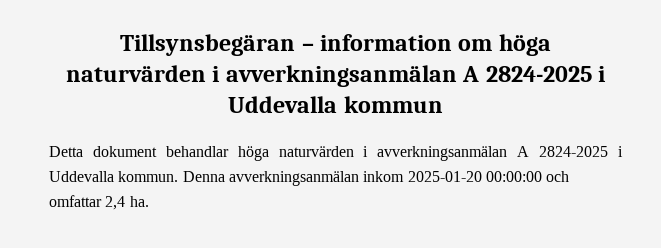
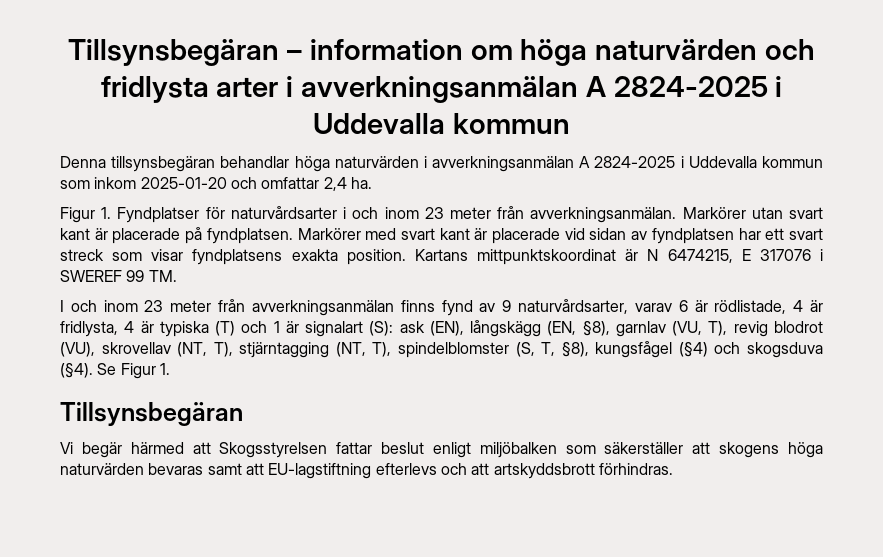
- Tillsynsbegäran – information om höga naturvärden i avverkningsanmälan A 2824-2025 i Uddevalla kommun
- Detta dokument behandlar höga naturvärden i avverkningsanmälan A 2824-2025 i Uddevalla kommun. Denna avverkningsanmälan inkom 2025-01-20 00:00:00 och omfattar 2,4 ha.
+ Tillsynsbegäran – information om höga naturvärden och fridlysta arter i avverkningsanmälan A 2824-2025 i Uddevalla kommun
+ Denna tillsynsbegäran behandlar höga naturvärden i avverkningsanmälan A 2824-2025 i Uddevalla kommun som inkom 2025-01-20 och omfattar 2,4 ha.
+ Figur 1. Fyndplatser för naturvårdsarter i och inom 23 meter från avverkningsanmälan. Markörer utan svart kant är placerade på fyndplatsen. Markörer med svart kant är placerade vid sidan av fyndplatsen har ett svart streck som visar fyndplatsens exakta position. Kartans mittpunktskoordinat är N 6474215, E 317076 i SWEREF 99 TM.
+ I och inom 23 meter från avverkningsanmälan finns fynd av 9 naturvårdsarter, varav 6 är rödlistade, 4 är fridlysta, 4 är typiska (T) och 1 är signalart (S): ask (EN), långskägg (EN, §8), garnlav (VU, T), revig blodrot (VU), skrovellav (NT, T), stjärntagging (NT, T), spindelblomster (S, T, §8), kungsfågel (§4) och skogsduva (§4). Se Figur 1.
+ Tillsynsbegäran
+ Vi begär härmed att Skogsstyrelsen fattar beslut enligt miljöbalken som säkerställer att skogens höga naturvärden bevaras samt att EU-lagstiftning efterlevs och att artskyddsbrott förhindras.

